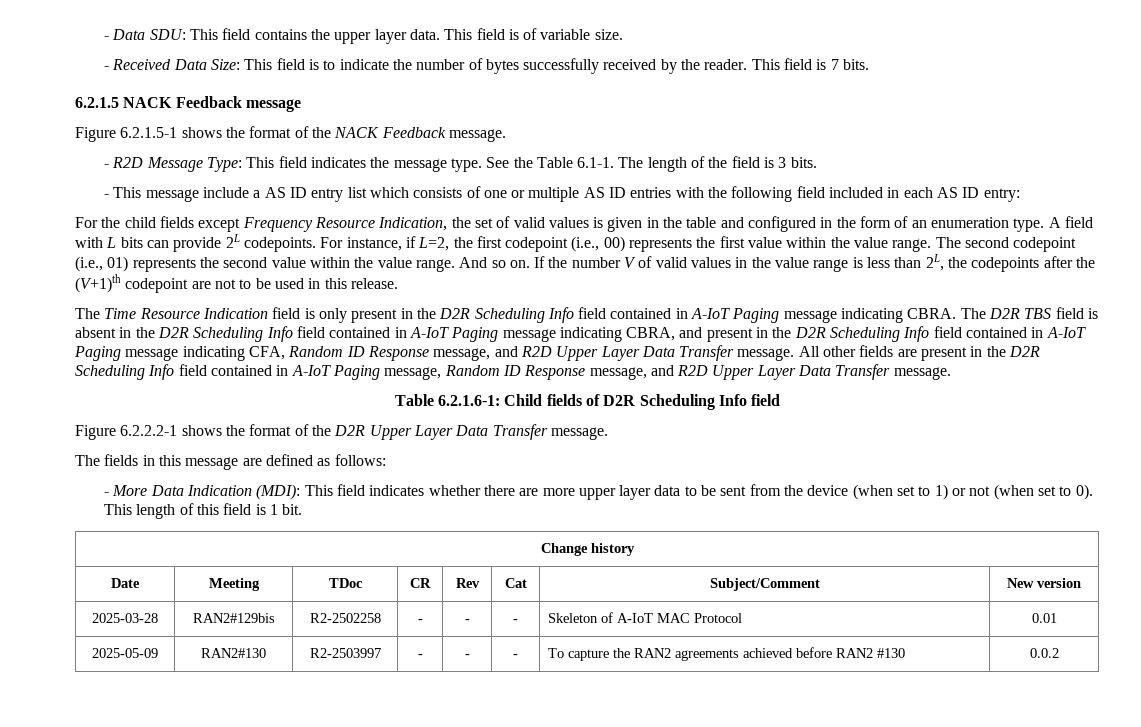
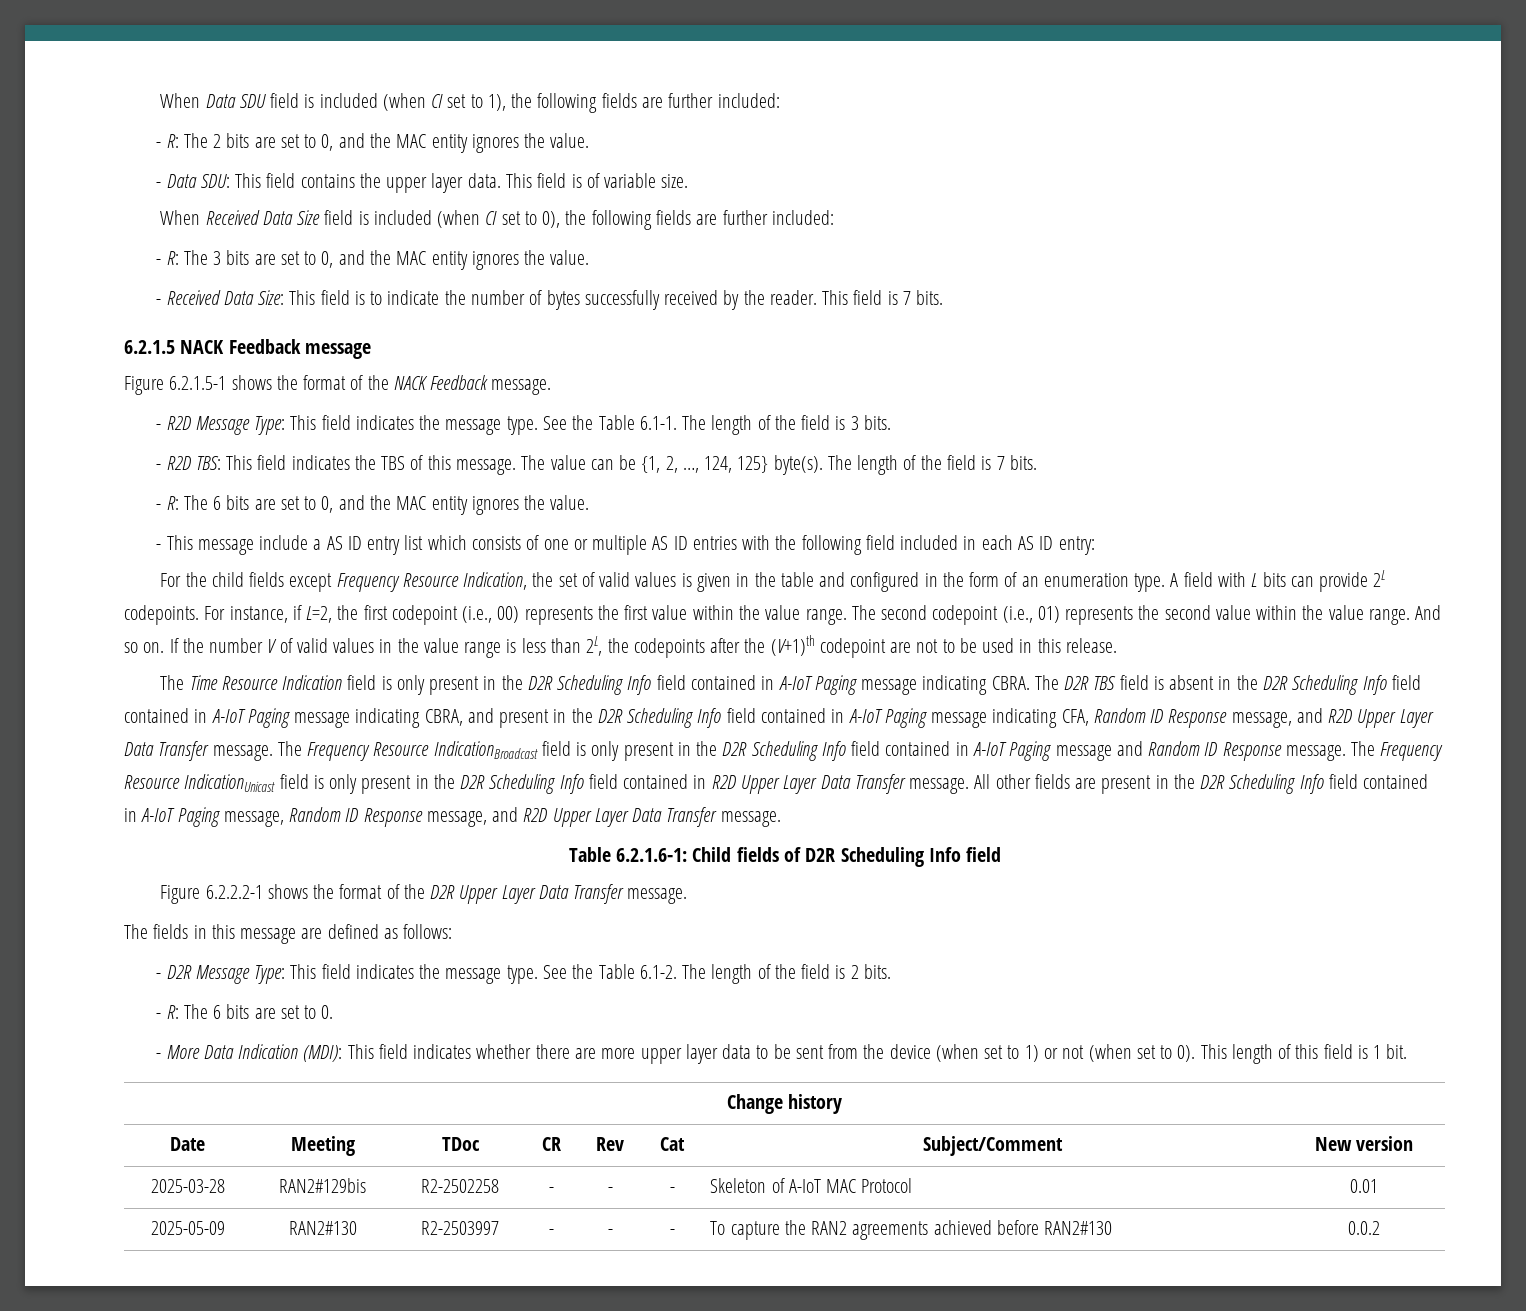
+ When Data SDU field is included (when CI set to 1), the following fields are further included:
+ - R: The 2 bits are set to 0, and the MAC entity ignores the value.
+ When Received Data Size field is included (when CI set to 0), the following fields are further included:
+ - R: The 3 bits are set to 0, and the MAC entity ignores the value.
+ - R2D TBS: This field indicates the TBS of this message. The value can be {1, 2, …, 124, 125} byte(s). The length of the field is 7 bits.
+ - R: The 6 bits are set to 0, and the MAC entity ignores the value.
+ The Frequency Resource IndicationBroadcast field is only present in the D2R Scheduling Info field contained in A-IoT Paging message and Random ID Response message. The Frequency Resource IndicationUnicast field is only present in the D2R Scheduling Info field contained in R2D Upper Layer Data Transfer message.
+ - D2R Message Type: This field indicates the message type. See the Table 6.1-2. The length of the field is 2 bits.
+ - R: The 6 bits are set to 0.
- 2025-05-09 | RAN2#130 | R2-2503997 | - | - | - | To capture the RAN2 agreements achieved before RAN2 #130 | 0.0.2
+ 2025-05-09 | RAN2#130 | R2-2503997 | - | - | - | To capture the RAN2 agreements achieved before RAN2#130 | 0.0.2

